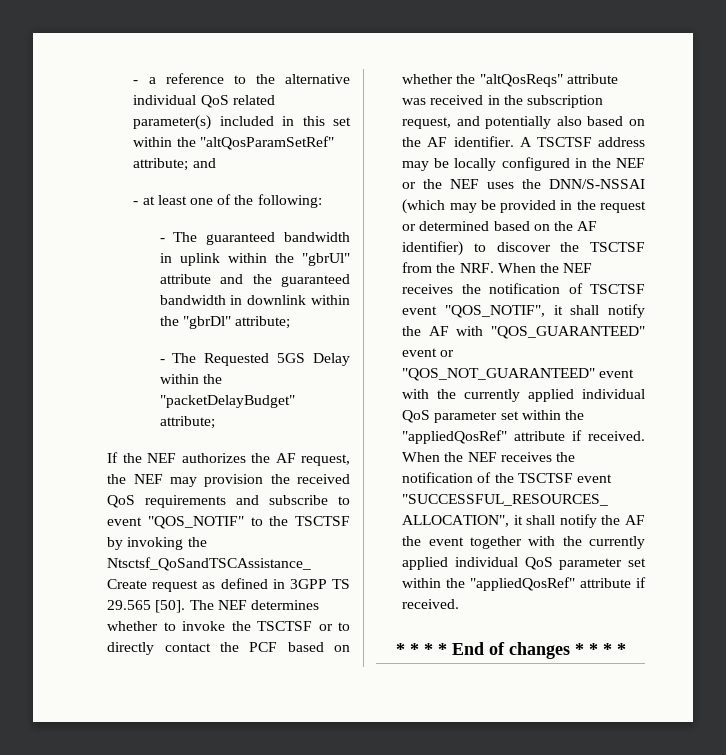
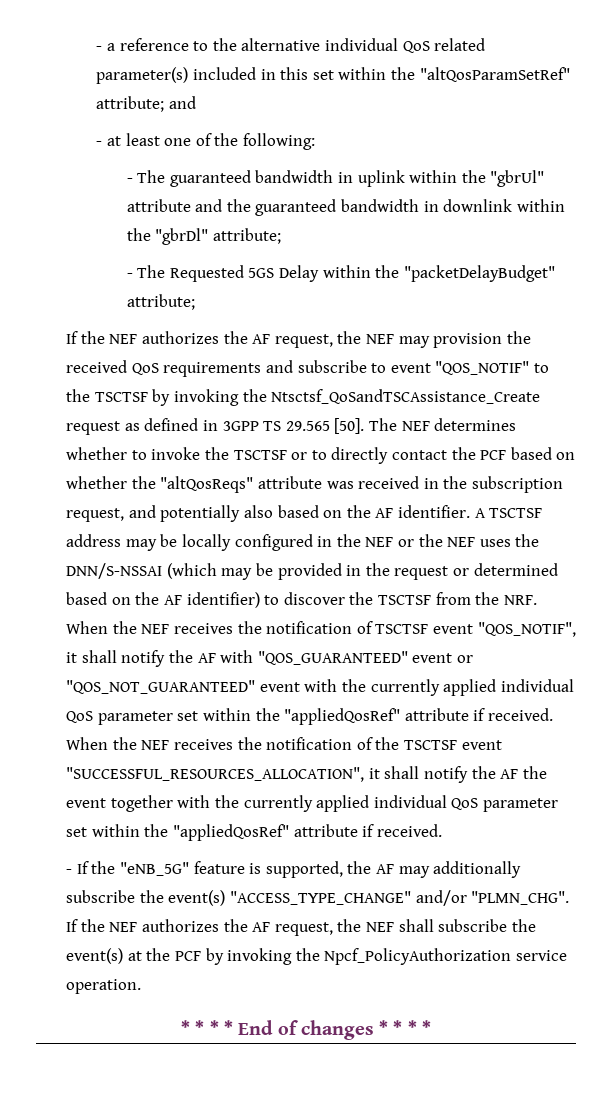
+ - If the "eNB_5G" feature is supported, the AF may additionally subscribe the event(s) "ACCESS_TYPE_CHANGE" and/or "PLMN_CHG". If the NEF authorizes the AF request, the NEF shall subscribe the event(s) at the PCF by invoking the Npcf_PolicyAuthorization service operation.

